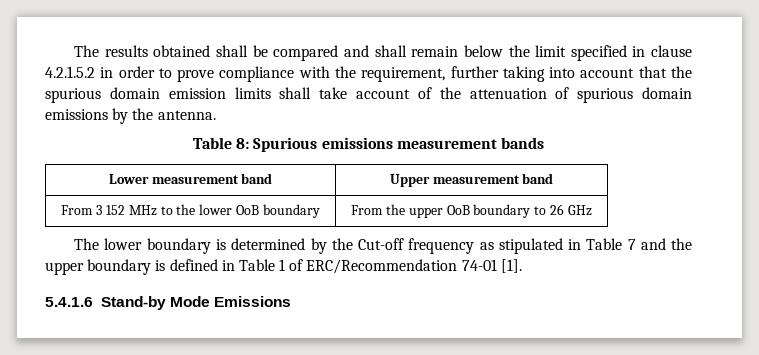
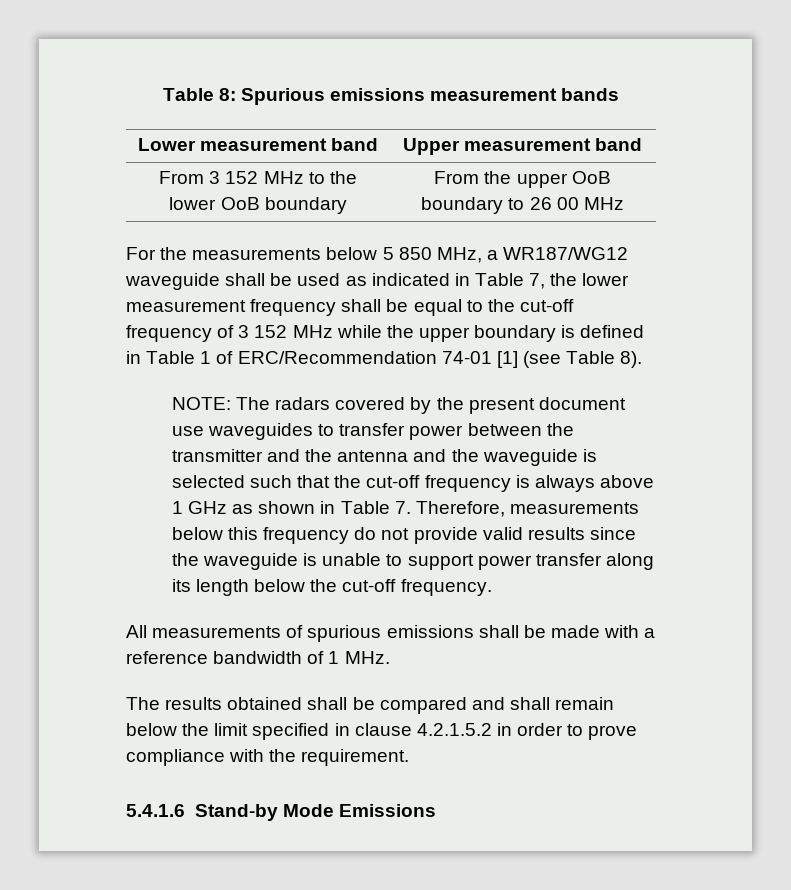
- The results obtained shall be compared and shall remain below the limit specified in clause 4.2.1.5.2 in order to prove compliance with the requirement, further taking into account that the spurious domain emission limits shall take account of the attenuation of spurious domain emissions by the antenna.
- From 3 152 MHz to the lower OoB boundary | From the upper OoB boundary to 26 GHz
- The lower boundary is determined by the Cut-off frequency as stipulated in Table 7 and the upper boundary is defined in Table 1 of ERC/Recommendation 74-01 [1].
+ From 3 152 MHz to the lower OoB boundary | From the upper OoB boundary to 26 00 MHz
+ For the measurements below 5 850 MHz, a WR187/WG12 waveguide shall be used as indicated in Table 7, the lower measurement frequency shall be equal to the cut-off frequency of 3 152 MHz while the upper boundary is defined in Table 1 of ERC/Recommendation 74-01 [1] (see Table 8).
+ NOTE: The radars covered by the present document use waveguides to transfer power between the transmitter and the antenna and the waveguide is selected such that the cut-off frequency is always above 1 GHz as shown in Table 7. Therefore, measurements below this frequency do not provide valid results since the waveguide is unable to support power transfer along its length below the cut-off frequency.
+ All measurements of spurious emissions shall be made with a reference bandwidth of 1 MHz.
+ The results obtained shall be compared and shall remain below the limit specified in clause 4.2.1.5.2 in order to prove compliance with the requirement.

